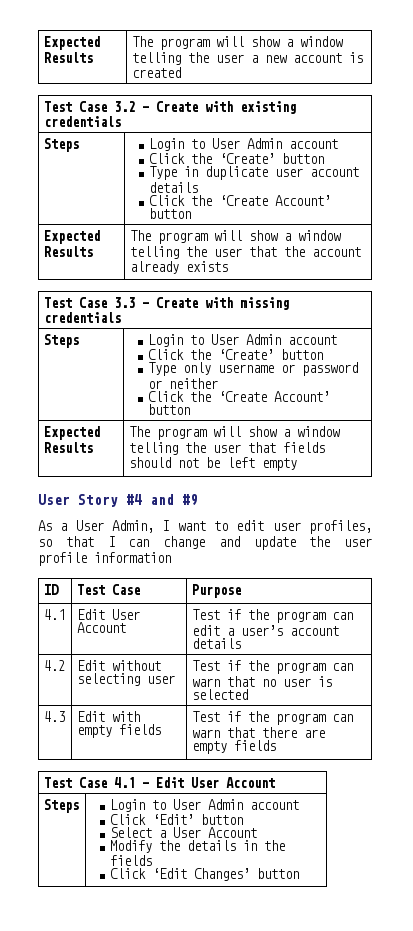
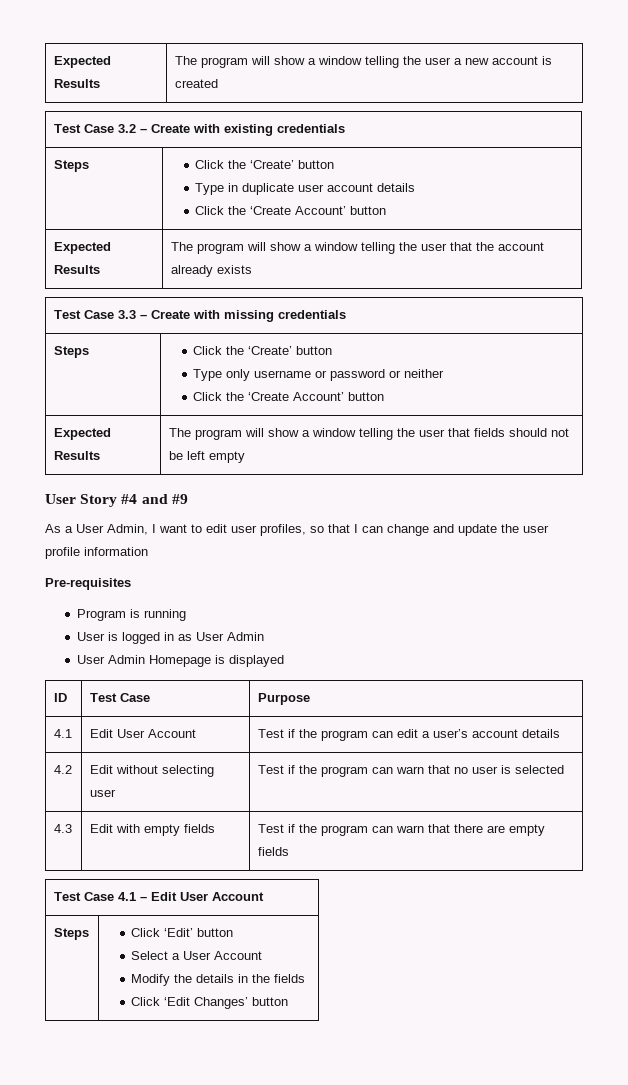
  Test Case 3.2 – Create with existing credentials
- Steps | Login to User Admin account
- Click the ‘Create’ button
+ Steps | Click the ‘Create’ button
  Test Case 3.3 – Create with missing credentials
- Steps | Login to User Admin account
- Click the ‘Create’ button
+ Steps | Click the ‘Create’ button
+ Pre-requisites
+ Program is running
+ User is logged in as User Admin
+ User Admin Homepage is displayed
  Test Case 4.1 – Edit User Account
- Steps | Login to User Admin account
- Click ‘Edit’ button
+ Steps | Click ‘Edit’ button

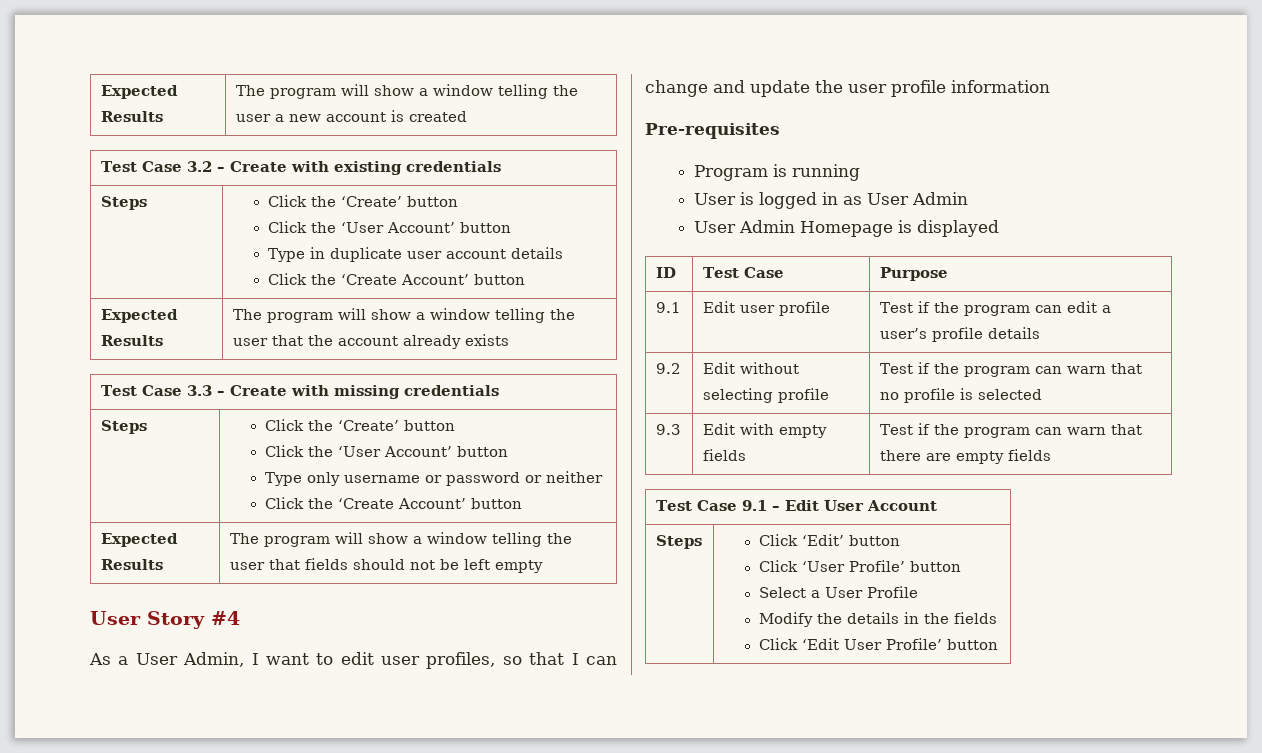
  Test Case 3.2 – Create with existing credentials
  Steps | Click the ‘Create’ button
+ Click the ‘User Account’ button
  Test Case 3.3 – Create with missing credentials
  Steps | Click the ‘Create’ button
+ Click the ‘User Account’ button
- User Story #4 and #9
+ User Story #4
- 4.1 | Edit User Account | Test if the program can edit a user’s account details
- 4.2 | Edit without selecting user | Test if the program can warn that no user is selected
+ 9.1 | Edit user profile | Test if the program can edit a user’s profile details
+ 9.2 | Edit without selecting profile | Test if the program can warn that no profile is selected
- 4.3 | Edit with empty fields | Test if the program can warn that there are empty fields
+ 9.3 | Edit with empty fields | Test if the program can warn that there are empty fields
- Test Case 4.1 – Edit User Account
+ Test Case 9.1 – Edit User Account
  Steps | Click ‘Edit’ button
- Select a User Account
+ Click ‘User Profile’ button
+ Select a User Profile
  Modify the details in the fields
- Click ‘Edit Changes’ button
+ Click ‘Edit User Profile’ button

